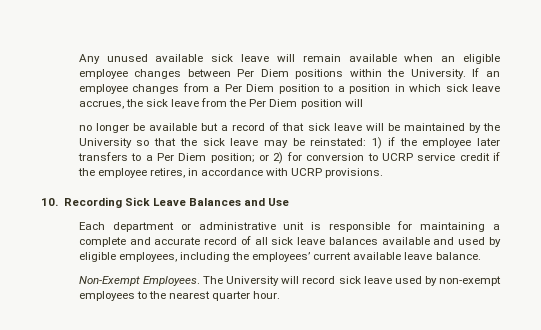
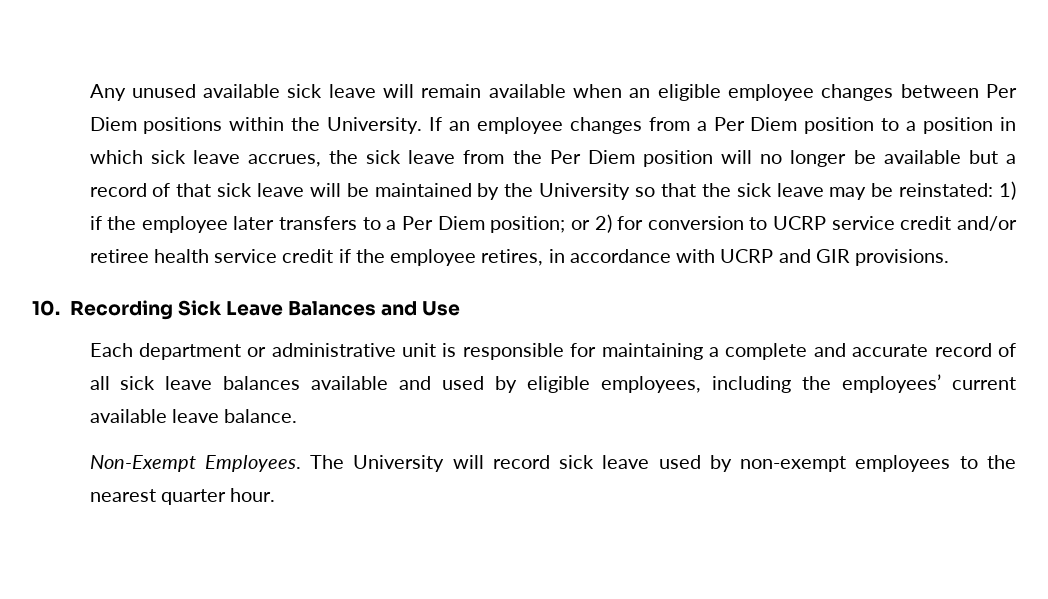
- If an employee changes from a Per Diem position to a position in which sick leave accrues, the sick leave from the Per Diem position will
- no longer be available but a record of that sick leave will be maintained by the University so that the sick leave may be reinstated:
+ If an employee changes from a Per Diem position to a position in which sick leave accrues, the sick leave from the Per Diem position will no longer be available but a record of that sick leave will be maintained by the University so that the sick leave may be reinstated:
- or 2) for conversion to UCRP service credit if the employee retires, in accordance with UCRP provisions.
+ or 2) for conversion to UCRP service credit and/or retiree health service credit if the employee retires, in accordance with UCRP and GIR provisions.

